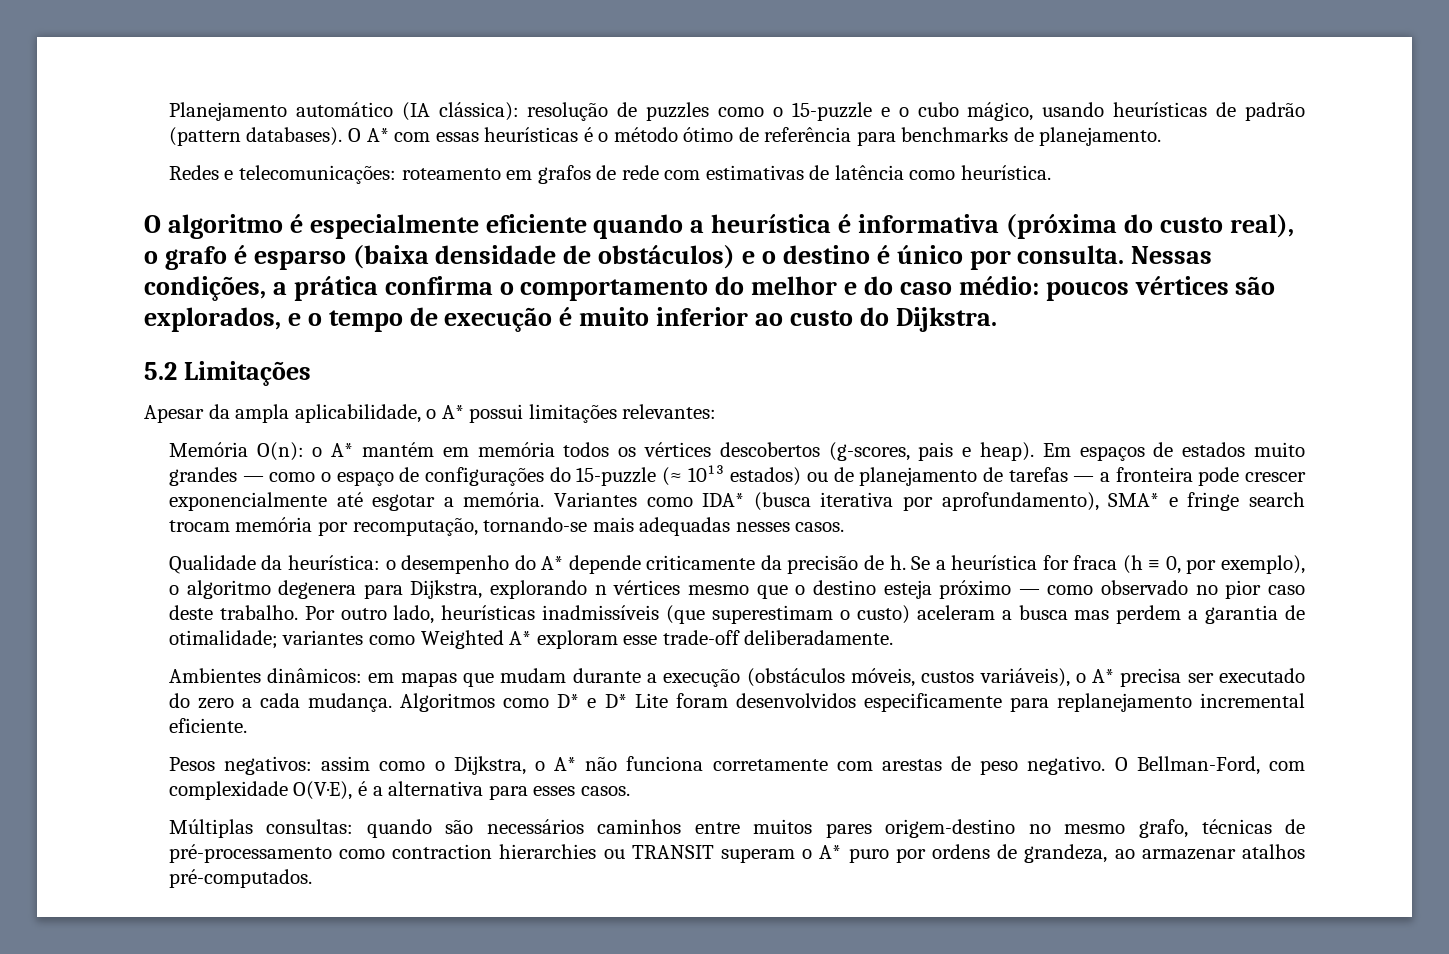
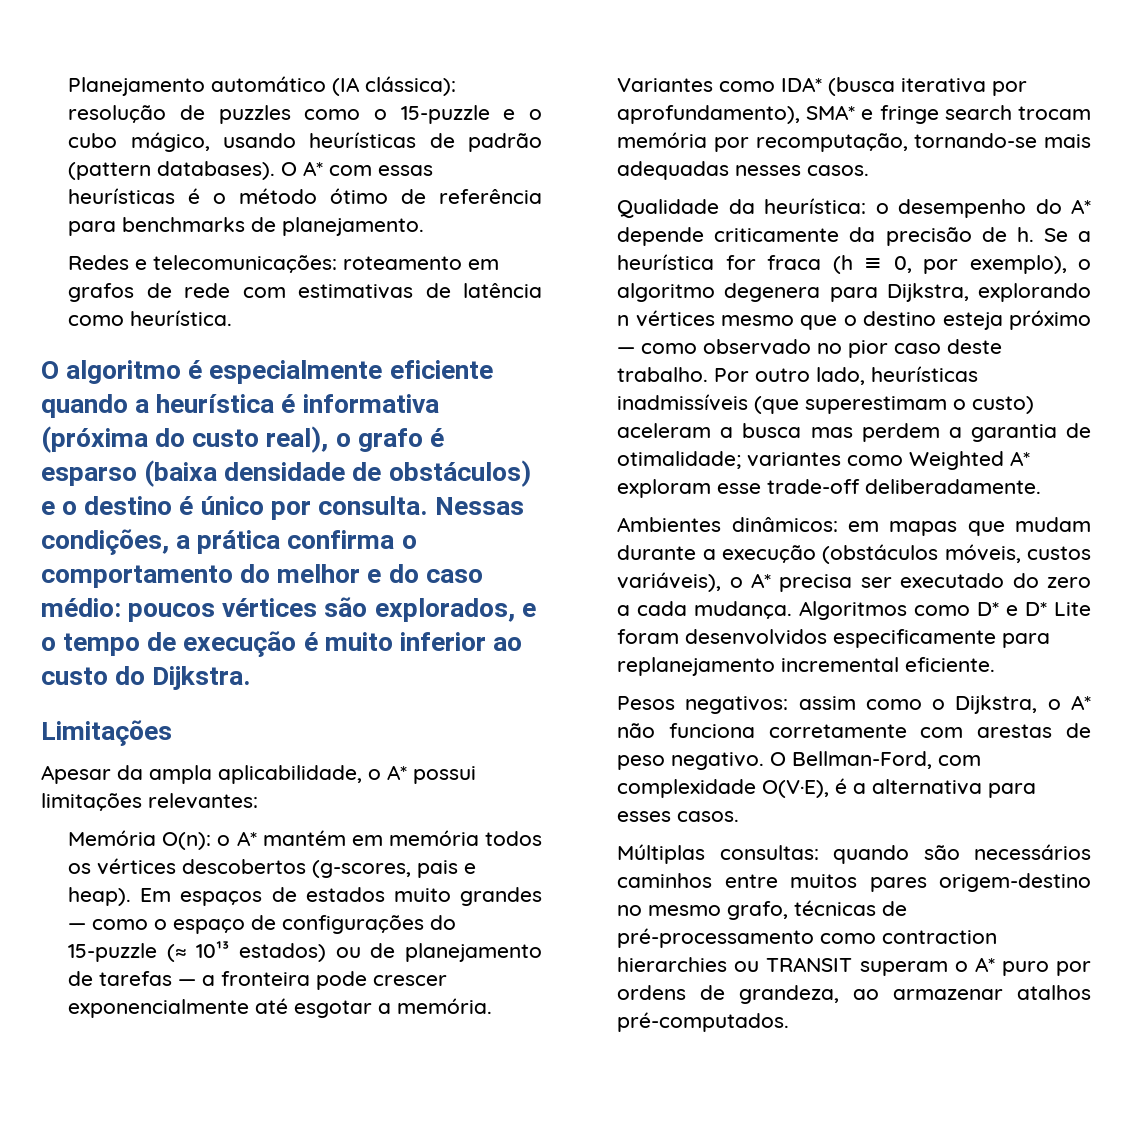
- 5.2 Limitações
+ Limitações

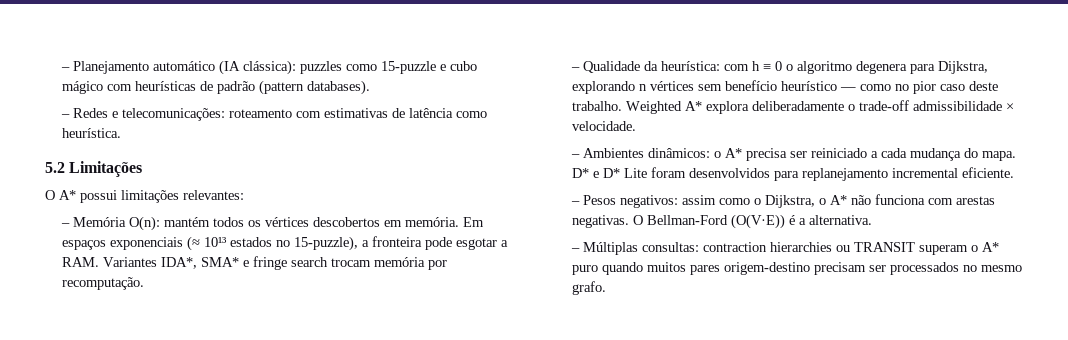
- Planejamento automático (IA clássica): resolução de puzzles como o 15-puzzle e o cubo mágico, usando heurísticas de padrão (pattern databases). O A* com essas heurísticas é o método ótimo de referência para benchmarks de planejamento.
- Redes e telecomunicações: roteamento em grafos de rede com estimativas de latência como heurística.
+ – Planejamento automático (IA clássica): puzzles como 15-puzzle e cubo mágico com heurísticas de padrão (pattern databases).
+ – Redes e telecomunicações: roteamento com estimativas de latência como heurística.
- O algoritmo é especialmente eficiente quando a heurística é informativa (próxima do custo real), o grafo é esparso (baixa densidade de obstáculos) e o destino é único por consulta. Nessas condições, a prática confirma o comportamento do melhor e do caso médio: poucos vértices são explorados, e o tempo de execução é muito inferior ao custo do Dijkstra.
- Limitações
- Apesar da ampla aplicabilidade, o A* possui limitações relevantes:
+ 5.2 Limitações
+ O A* possui limitações relevantes:
- Memória O(n): o A* mantém em memória todos os vértices descobertos (g-scores, pais e heap). Em espaços de estados muito grandes — como o espaço de configurações do 15-puzzle (≈ 10¹³ estados) ou de planejamento de tarefas — a fronteira pode crescer exponencialmente até esgotar a memória. Variantes como IDA* (busca iterativa por aprofundamento), SMA* e fringe search trocam memória por recomputação, tornando-se mais adequadas nesses casos.
- Qualidade da heurística: o desempenho do A* depende criticamente da precisão de h. Se a heurística for fraca (h ≡ 0, por exemplo), o algoritmo degenera para Dijkstra, explorando n vértices mesmo que o destino esteja próximo — como observado no pior caso deste trabalho.
+ – Memória O(n): mantém todos os vértices descobertos em memória. Em espaços exponenciais (≈ 10¹³ estados no 15-puzzle), a fronteira pode esgotar a RAM. Variantes IDA*, SMA* e fringe search trocam memória por recomputação.
+ – Qualidade da heurística: com h ≡ 0 o algoritmo degenera para Dijkstra, explorando n vértices sem benefício heurístico — como no pior caso deste trabalho.
- Por outro lado, heurísticas inadmissíveis (que superestimam o custo) aceleram a busca mas perdem a garantia de otimalidade; variantes como Weighted A* exploram esse trade-off deliberadamente.
- Ambientes dinâmicos: em mapas que mudam durante a execução (obstáculos móveis, custos variáveis), o A* precisa ser executado do zero a cada mudança. Algoritmos como D* e D* Lite foram desenvolvidos especificamente para replanejamento incremental eficiente.
+ Weighted A* explora deliberadamente o trade-off admissibilidade × velocidade.
+ – Ambientes dinâmicos: o A* precisa ser reiniciado a cada mudança do mapa. D* e D* Lite foram desenvolvidos para replanejamento incremental eficiente.
- Pesos negativos: assim como o Dijkstra, o A* não funciona corretamente com arestas de peso negativo. O Bellman-Ford, com complexidade O(V·E), é a alternativa para esses casos.
- Múltiplas consultas: quando são necessários caminhos entre muitos pares origem-destino no mesmo grafo, técnicas de pré-processamento como contraction hierarchies ou TRANSIT superam o A* puro por ordens de grandeza, ao armazenar atalhos pré-computados.
+ – Pesos negativos: assim como o Dijkstra, o A* não funciona com arestas negativas. O Bellman-Ford (O(V·E)) é a alternativa.
+ – Múltiplas consultas: contraction hierarchies ou TRANSIT superam o A* puro quando muitos pares origem-destino precisam ser processados no mesmo grafo.

